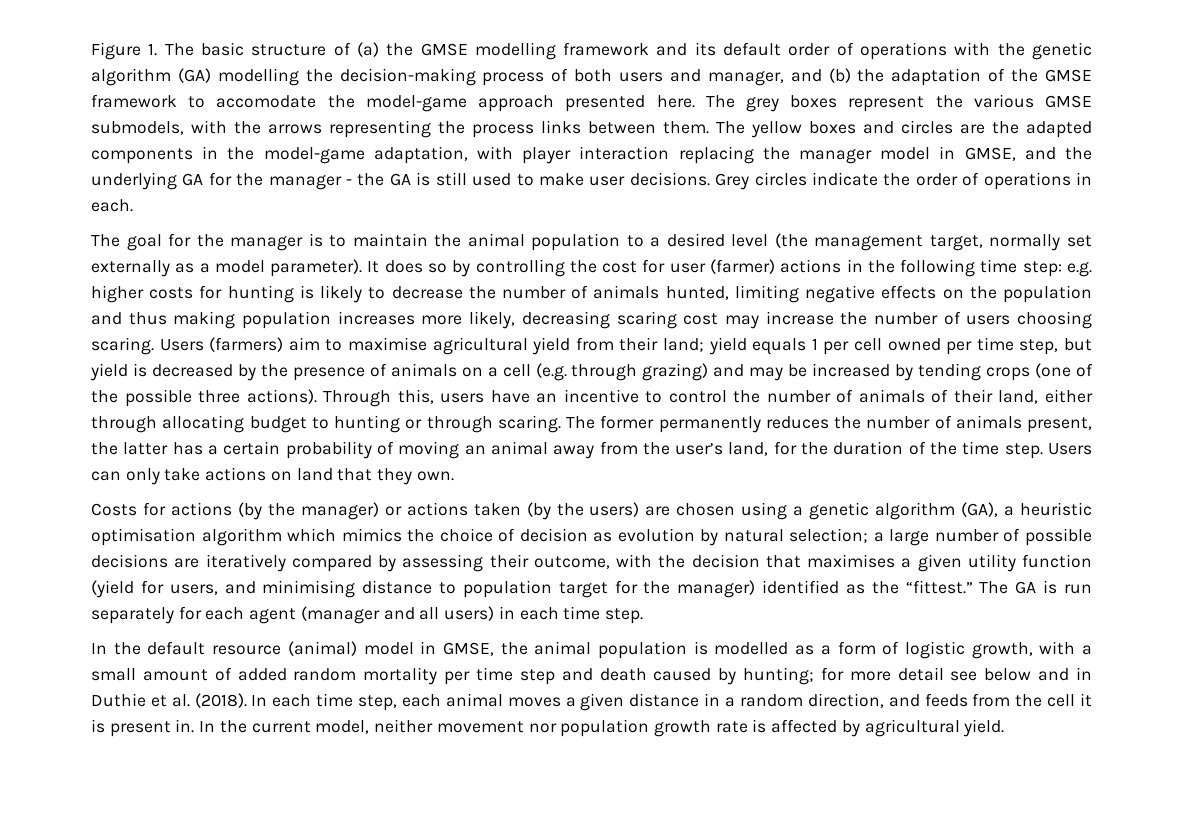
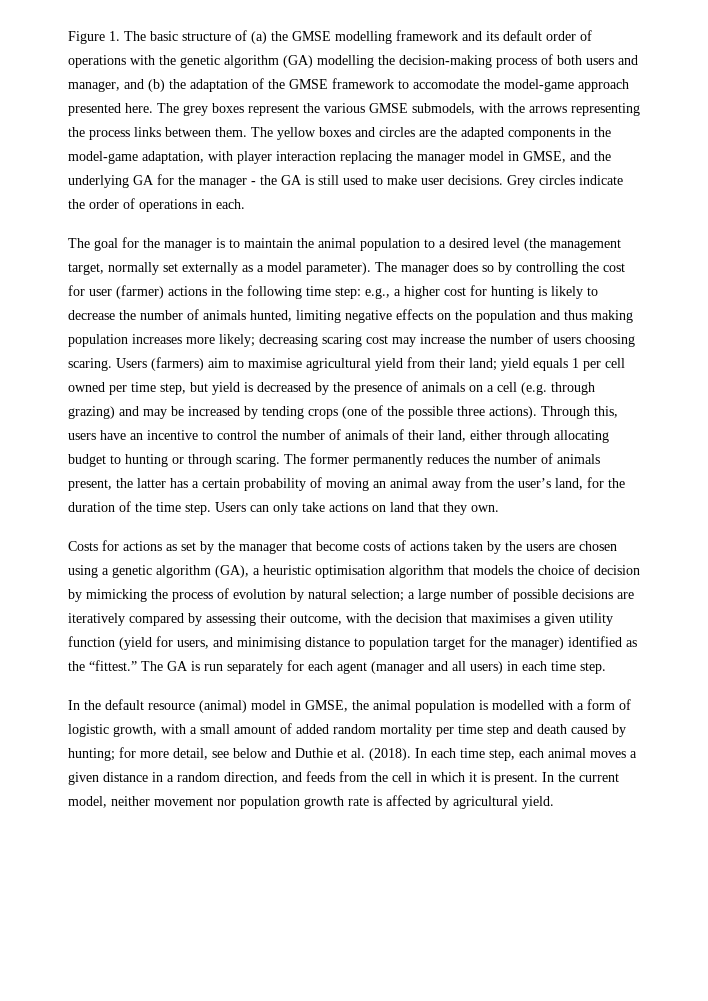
- It does so by controlling the cost for user (farmer) actions in the following time step: e.g. higher costs for hunting is likely to decrease the number of animals hunted, limiting negative effects on the population and thus making population increases more likely, decreasing scaring cost may increase the number of users choosing scaring.
+ The manager does so by controlling the cost for user (farmer) actions in the following time step: e.g., a higher cost for hunting is likely to decrease the number of animals hunted, limiting negative effects on the population and thus making population increases more likely; decreasing scaring cost may increase the number of users choosing scaring.
- Costs for actions (by the manager) or actions taken (by the users) are chosen using a genetic algorithm (GA), a heuristic optimisation algorithm which mimics the choice of decision as evolution by natural selection; a large number of possible decisions are iteratively compared by assessing their outcome, with the decision that maximises a given utility function (yield for users, and minimising distance to population target for the manager) identified as the “fittest.”
+ Costs for actions as set by the manager that become costs of actions taken by the users are chosen using a genetic algorithm (GA), a heuristic optimisation algorithm that models the choice of decision by mimicking the process of evolution by natural selection; a large number of possible decisions are iteratively compared by assessing their outcome, with the decision that maximises a given utility function (yield for users, and minimising distance to population target for the manager) identified as the “fittest.”
- In the default resource (animal) model in GMSE, the animal population is modelled as a form of logistic growth, with a small amount of added random mortality per time step and death caused by hunting; for more detail see below and in Duthie et al. (2018).
+ In the default resource (animal) model in GMSE, the animal population is modelled with a form of logistic growth, with a small amount of added random mortality per time step and death caused by hunting; for more detail, see below and Duthie et al. (2018).
- In each time step, each animal moves a given distance in a random direction, and feeds from the cell it is present in.
+ In each time step, each animal moves a given distance in a random direction, and feeds from the cell in which it is present.

